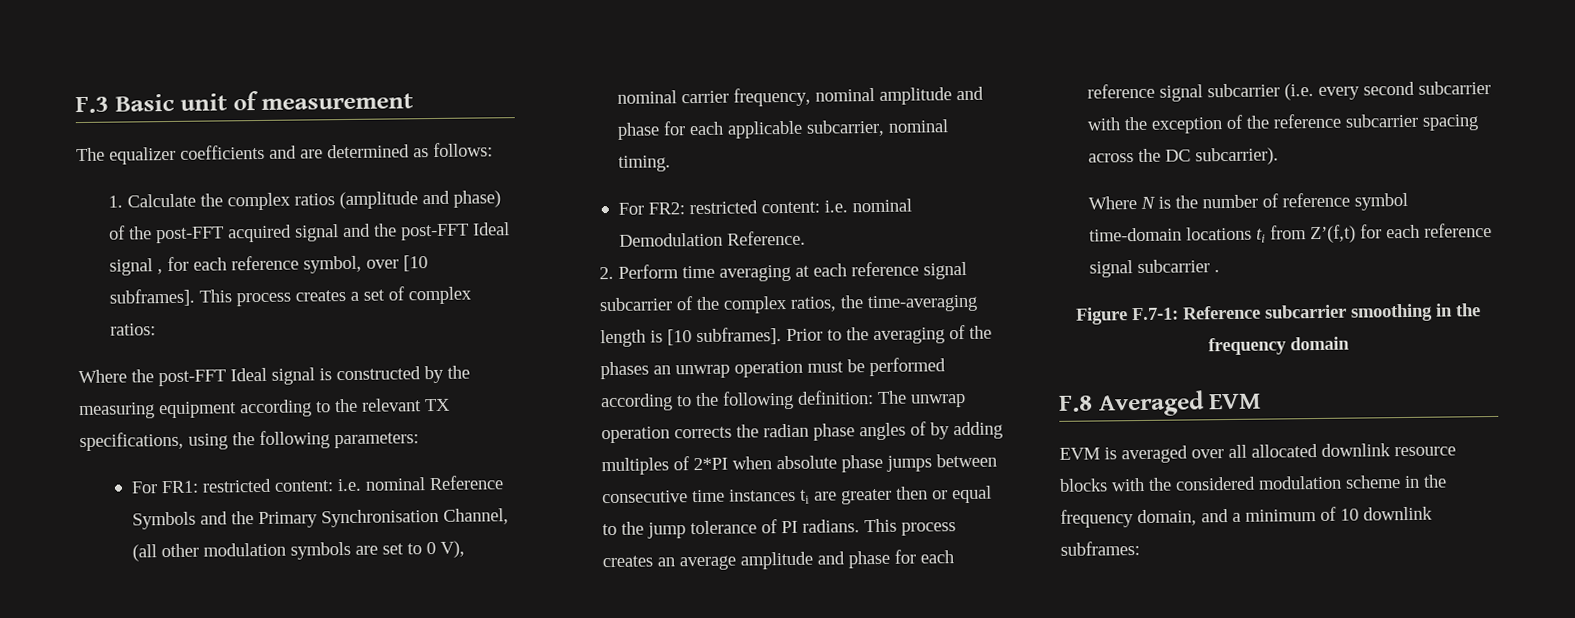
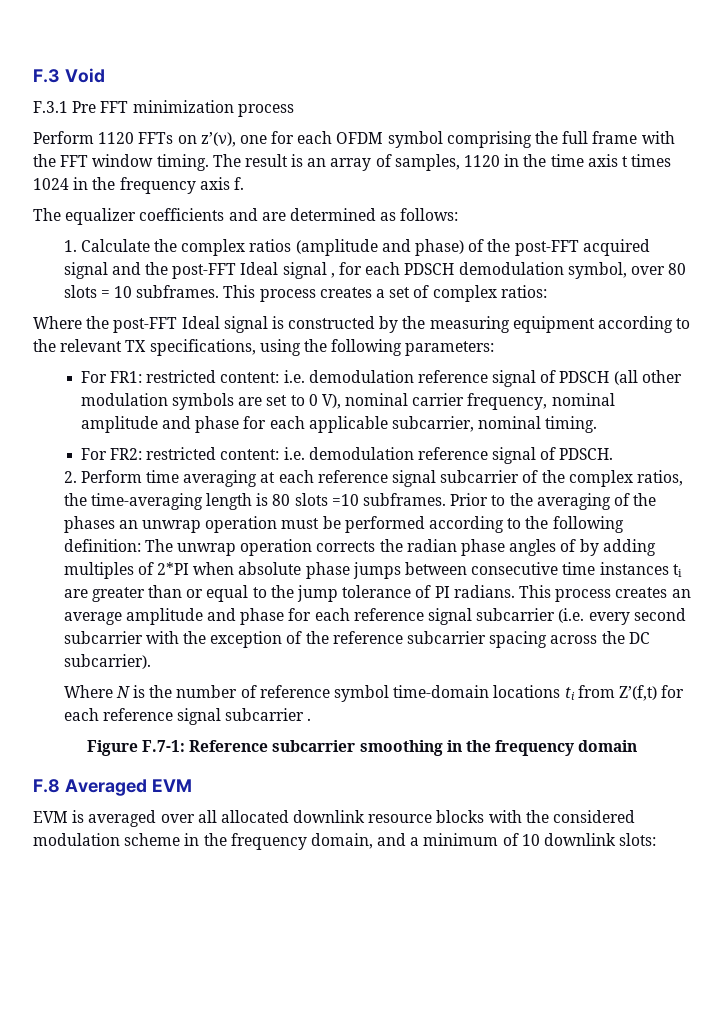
- F.3 Basic unit of measurement
+ F.3 Void
+ F.3.1 Pre FFT minimization process
+ Perform 1120 FFTs on z’(ν), one for each OFDM symbol comprising the full frame with the FFT window timing. The result is an array of samples, 1120 in the time axis t times 1024 in the frequency axis f.
- 1. Calculate the complex ratios (amplitude and phase) of the post-FFT acquired signal and the post-FFT Ideal signal , for each reference symbol, over [10 subframes].
+ 1. Calculate the complex ratios (amplitude and phase) of the post-FFT acquired signal and the post-FFT Ideal signal , for each PDSCH demodulation symbol, over 80 slots = 10 subframes.
- For FR1: restricted content: i.e. nominal Reference Symbols and the Primary Synchronisation Channel, (all other modulation symbols are set to 0 V), nominal carrier frequency, nominal amplitude and phase for each applicable subcarrier, nominal timing.
+ For FR1: restricted content: i.e. demodulation reference signal of PDSCH (all other modulation symbols are set to 0 V), nominal carrier frequency, nominal amplitude and phase for each applicable subcarrier, nominal timing.
- For FR2: restricted content: i.e. nominal Demodulation Reference.
+ For FR2: restricted content: i.e. demodulation reference signal of PDSCH.
- 2. Perform time averaging at each reference signal subcarrier of the complex ratios, the time-averaging length is [10 subframes].
+ 2. Perform time averaging at each reference signal subcarrier of the complex ratios, the time-averaging length is 80 slots =10 subframes.
- Prior to the averaging of the phases an unwrap operation must be performed according to the following definition: The unwrap operation corrects the radian phase angles of by adding multiples of 2*PI when absolute phase jumps between consecutive time instances ti are greater then or equal to the jump tolerance of PI radians.
+ Prior to the averaging of the phases an unwrap operation must be performed according to the following definition: The unwrap operation corrects the radian phase angles of by adding multiples of 2*PI when absolute phase jumps between consecutive time instances ti are greater than or equal to the jump tolerance of PI radians.
- EVM is averaged over all allocated downlink resource blocks with the considered modulation scheme in the frequency domain, and a minimum of 10 downlink subframes:
+ EVM is averaged over all allocated downlink resource blocks with the considered modulation scheme in the frequency domain, and a minimum of 10 downlink slots:

